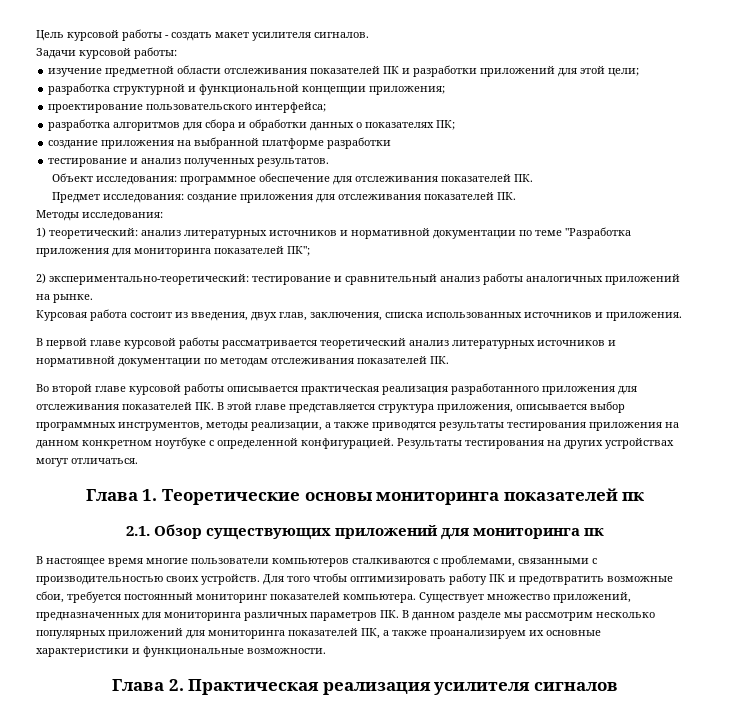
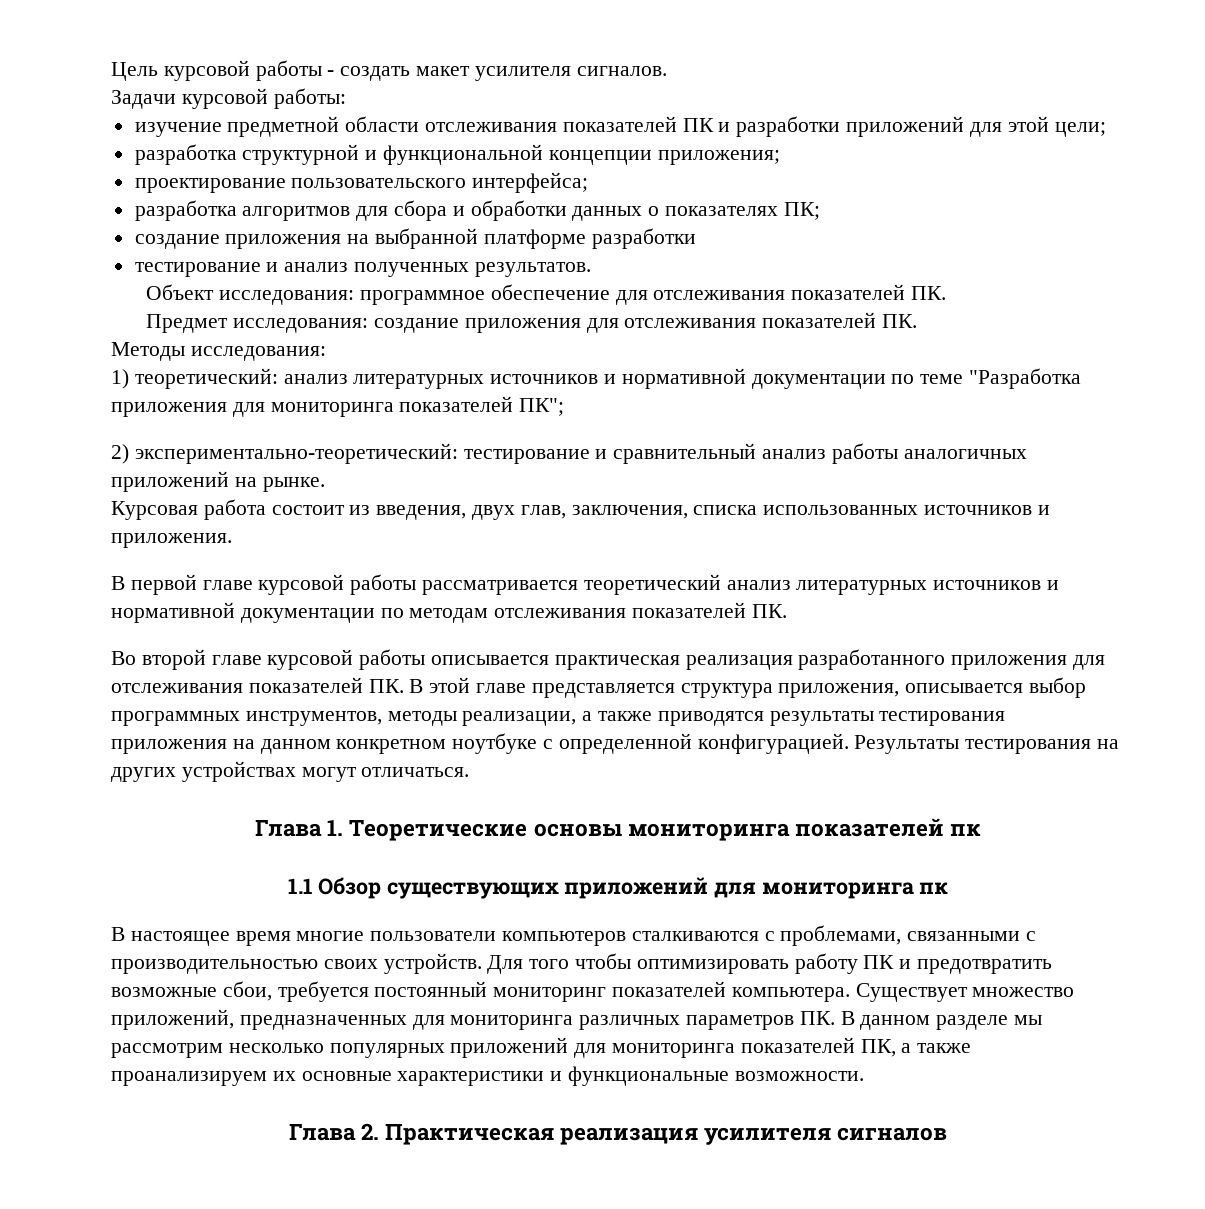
- 2.1. Обзор существующих приложений для мониторинга пк
+ 1.1 Обзор существующих приложений для мониторинга пк

